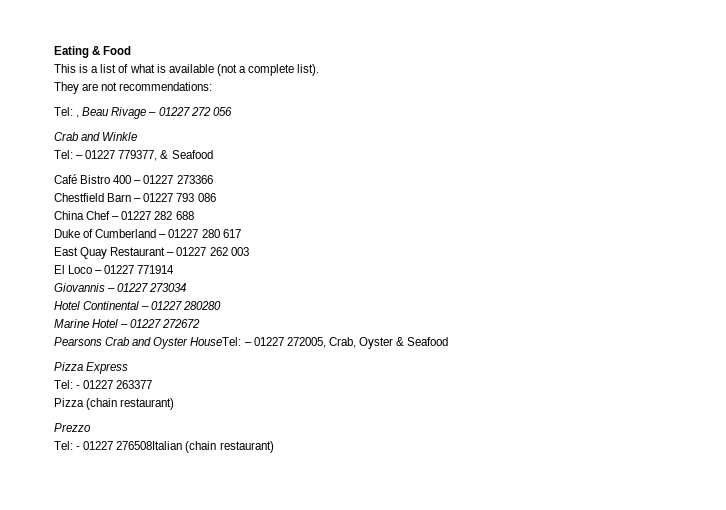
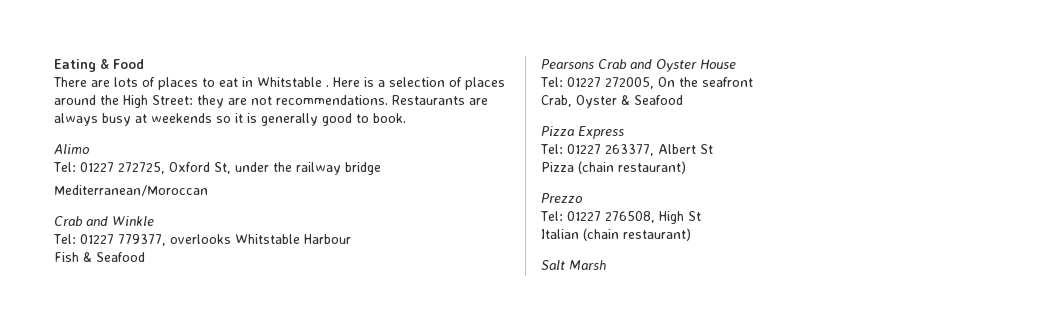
- This is a list of what is available (not a complete list).
- They are not recommendations:
- Tel: , Beau Rivage – 01227 272 056
+ There are lots of places to eat in Whitstable . Here is a selection of places around the High Street: they are not recommendations. Restaurants are always busy at weekends so it is generally good to book.
+ Alimo
+ Tel: 01227 272725, Oxford St, under the railway bridge
+ Mediterranean/Moroccan
- Tel: – 01227 779377, & Seafood
- Café Bistro 400 – 01227 273366
- Chestfield Barn – 01227 793 086
- China Chef – 01227 282 688
- Duke of Cumberland – 01227 280 617
- East Quay Restaurant – 01227 262 003
- El Loco – 01227 771914
- Giovannis – 01227 273034
- Hotel Continental – 01227 280280
- Marine Hotel – 01227 272672
- Pearsons Crab and Oyster HouseTel: – 01227 272005, Crab, Oyster & Seafood
+ Tel: 01227 779377, overlooks Whitstable Harbour
+ Fish & Seafood
+ Pearsons Crab and Oyster House
+ Tel: 01227 272005, On the seafront
+ Crab, Oyster & Seafood
- Tel: - 01227 263377
+ Tel: 01227 263377, Albert St
- Tel: - 01227 276508Italian (chain restaurant)
+ Tel: 01227 276508, High St
+ Italian (chain restaurant)
+ Salt Marsh

